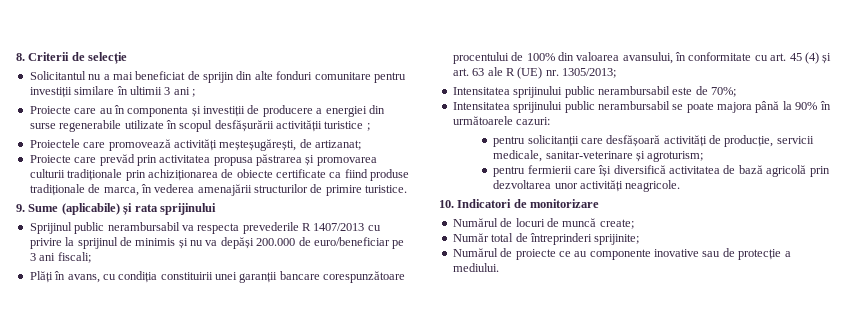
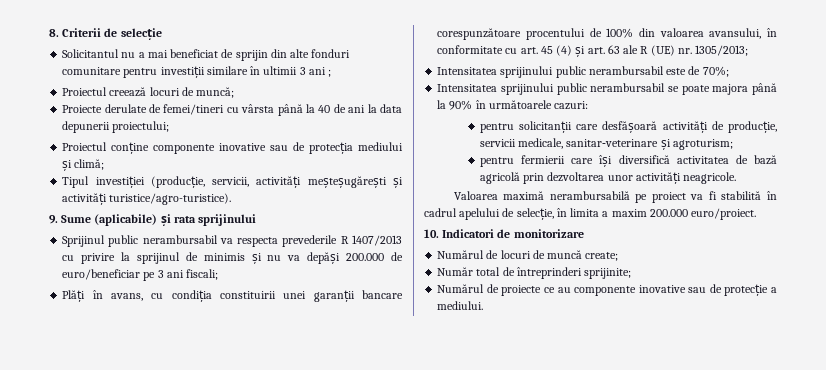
- Proiecte care au în componenta și investiții de producere a energiei din surse regenerabile utilizate în scopul desfășurării activității turistice ;
- Proiectele care promovează activități meșteșugărești, de artizanat;
- Proiecte care prevăd prin activitatea propusa păstrarea și promovarea culturii tradiționale prin achiziționarea de obiecte certificate ca fiind produse tradiționale de marca, în vederea amenajării structurilor de primire turistice.
+ Proiectul creează locuri de muncă;
+ Proiecte derulate de femei/tineri cu vârsta până la 40 de ani la data depunerii proiectului;
+ Proiectul conține componente inovative sau de protecția mediului și climă;
+ Tipul investiției (producție, servicii, activități meșteșugărești și activități turistice/agro-turistice).
+ Valoarea maximă nerambursabilă pe proiect va fi stabilită în cadrul apelului de selecție, în limita a maxim 200.000 euro/proiect.

